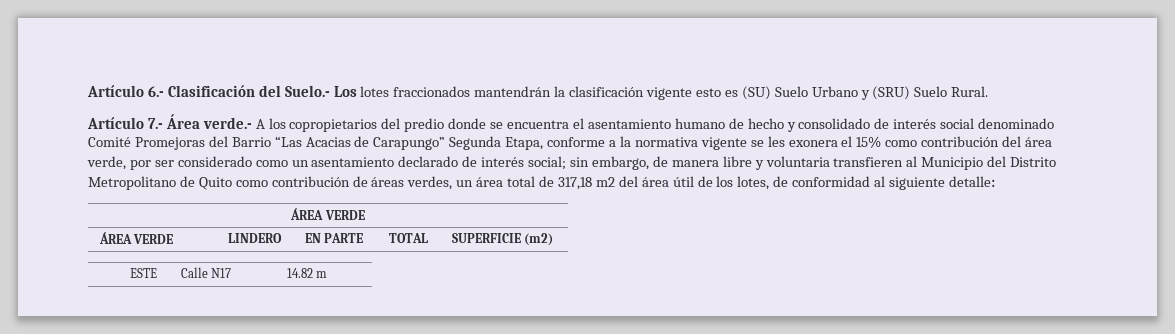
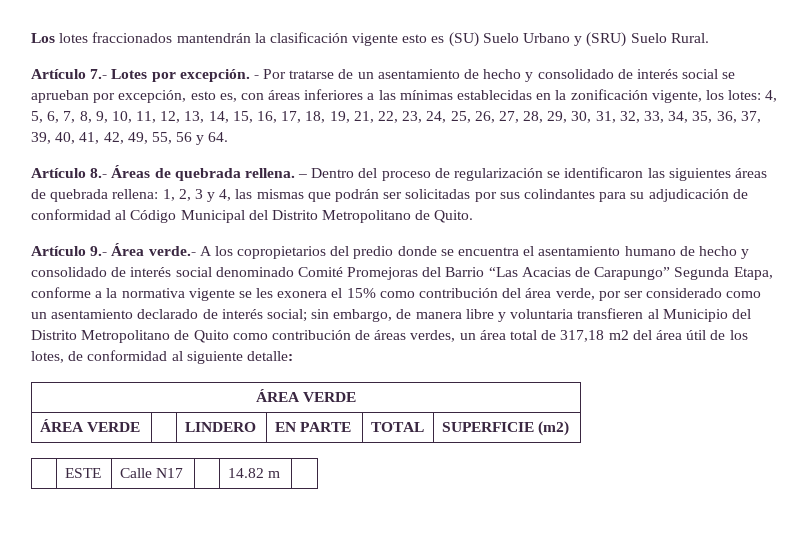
- Artículo 6.- Clasificación del Suelo.- Los lotes fraccionados mantendrán la clasificación vigente esto es (SU) Suelo Urbano y (SRU) Suelo Rural.
+ Los lotes fraccionados mantendrán la clasificación vigente esto es (SU) Suelo Urbano y (SRU) Suelo Rural.
- Artículo 7.- Área verde.- A los copropietarios del predio donde se encuentra el asentamiento humano de hecho y consolidado de interés social denominado Comité Promejoras del Barrio “Las Acacias de Carapungo” Segunda Etapa, conforme a la normativa vigente se les exonera el 15% como contribución del área verde, por ser considerado como un asentamiento declarado de interés social;
+ Artículo 7.- Lotes por excepción. - Por tratarse de un asentamiento de hecho y consolidado de interés social se aprueban por excepción, esto es, con áreas inferiores a las mínimas establecidas en la zonificación vigente, los lotes: 4, 5, 6, 7, 8, 9, 10, 11, 12, 13, 14, 15, 16, 17, 18, 19, 21, 22, 23, 24, 25, 26, 27, 28, 29, 30, 31, 32, 33, 34, 35, 36, 37, 39, 40, 41, 42, 49, 55, 56 y 64.
+ Artículo 8.- Áreas de quebrada rellena. – Dentro del proceso de regularización se identificaron las siguientes áreas de quebrada rellena: 1, 2, 3 y 4, las mismas que podrán ser solicitadas por sus colindantes para su adjudicación de conformidad al Código Municipal del Distrito Metropolitano de Quito.
+ Artículo 9.- Área verde.- A los copropietarios del predio donde se encuentra el asentamiento humano de hecho y consolidado de interés social denominado Comité Promejoras del Barrio “Las Acacias de Carapungo” Segunda Etapa, conforme a la normativa vigente se les exonera el 15% como contribución del área verde, por ser considerado como un asentamiento declarado de interés social;

